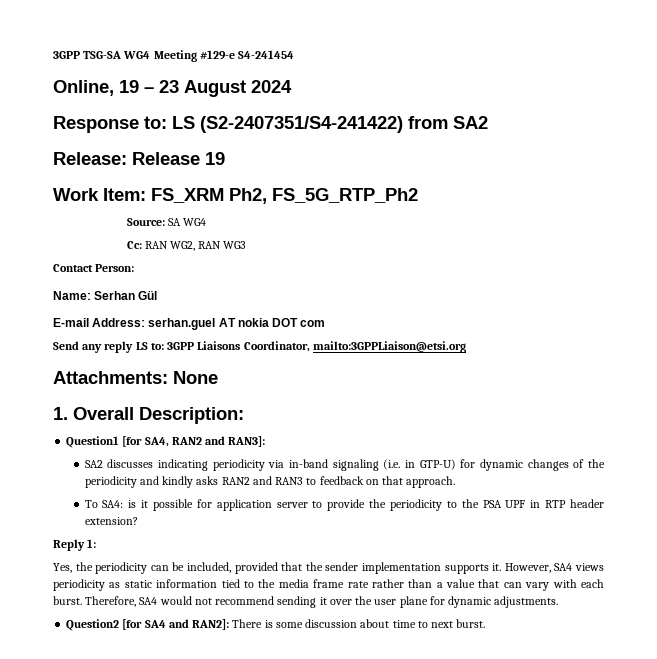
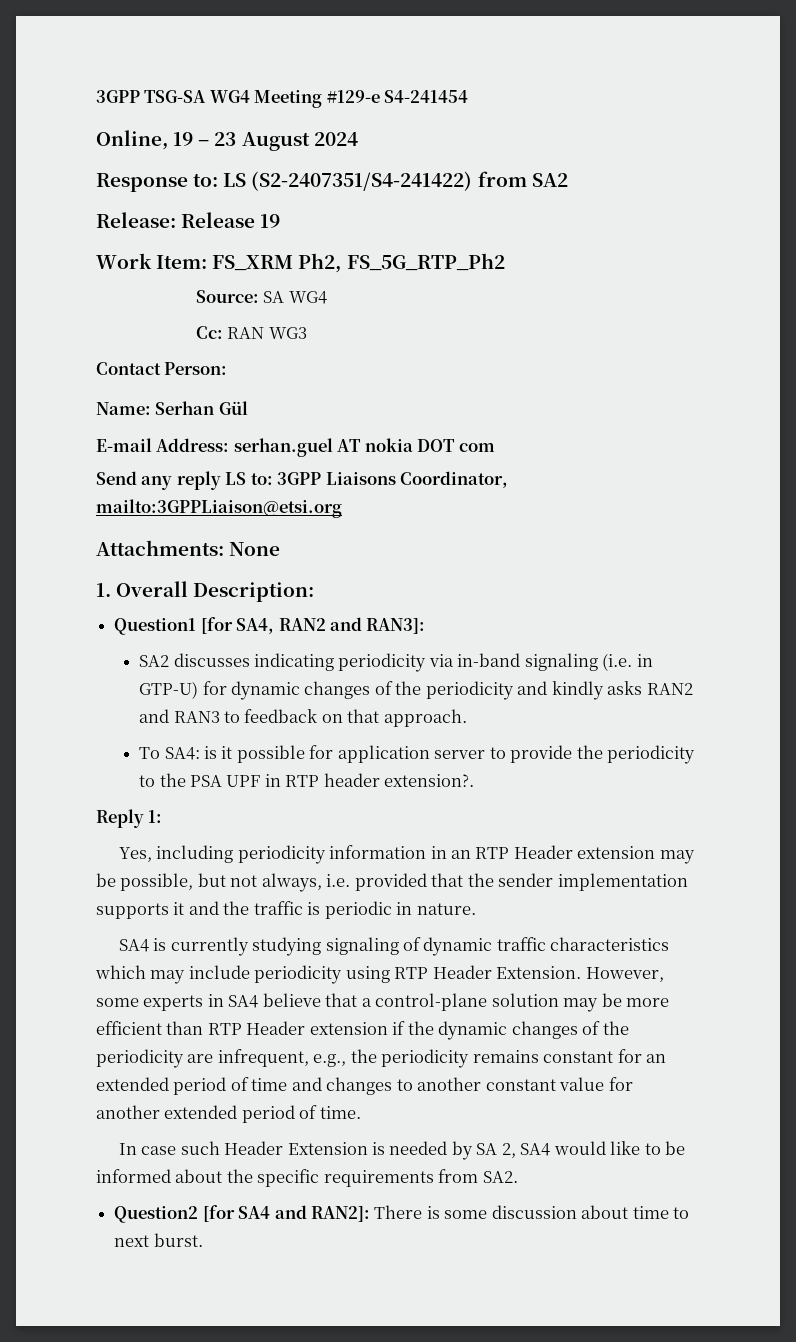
- Cc: RAN WG2, RAN WG3
+ Cc: RAN WG3
- To SA4: is it possible for application server to provide the periodicity to the PSA UPF in RTP header extension?
+ To SA4: is it possible for application server to provide the periodicity to the PSA UPF in RTP header extension?.
- Yes, the periodicity can be included, provided that the sender implementation supports it. However, SA4 views periodicity as static information tied to the media frame rate rather than a value that can vary with each burst. Therefore, SA4 would not recommend sending it over the user plane for dynamic adjustments.
+ Yes, including periodicity information in an RTP Header extension may be possible, but not always, i.e. provided that the sender implementation supports it and the traffic is periodic in nature.
+ SA4 is currently studying signaling of dynamic traffic characteristics which may include periodicity using RTP Header Extension. However, some experts in SA4 believe that a control-plane solution may be more efficient than RTP Header extension if the dynamic changes of the periodicity are infrequent, e.g., the periodicity remains constant for an extended period of time and changes to another constant value for another extended period of time.
+ In case such Header Extension is needed by SA 2, SA4 would like to be informed about the specific requirements from SA2.

